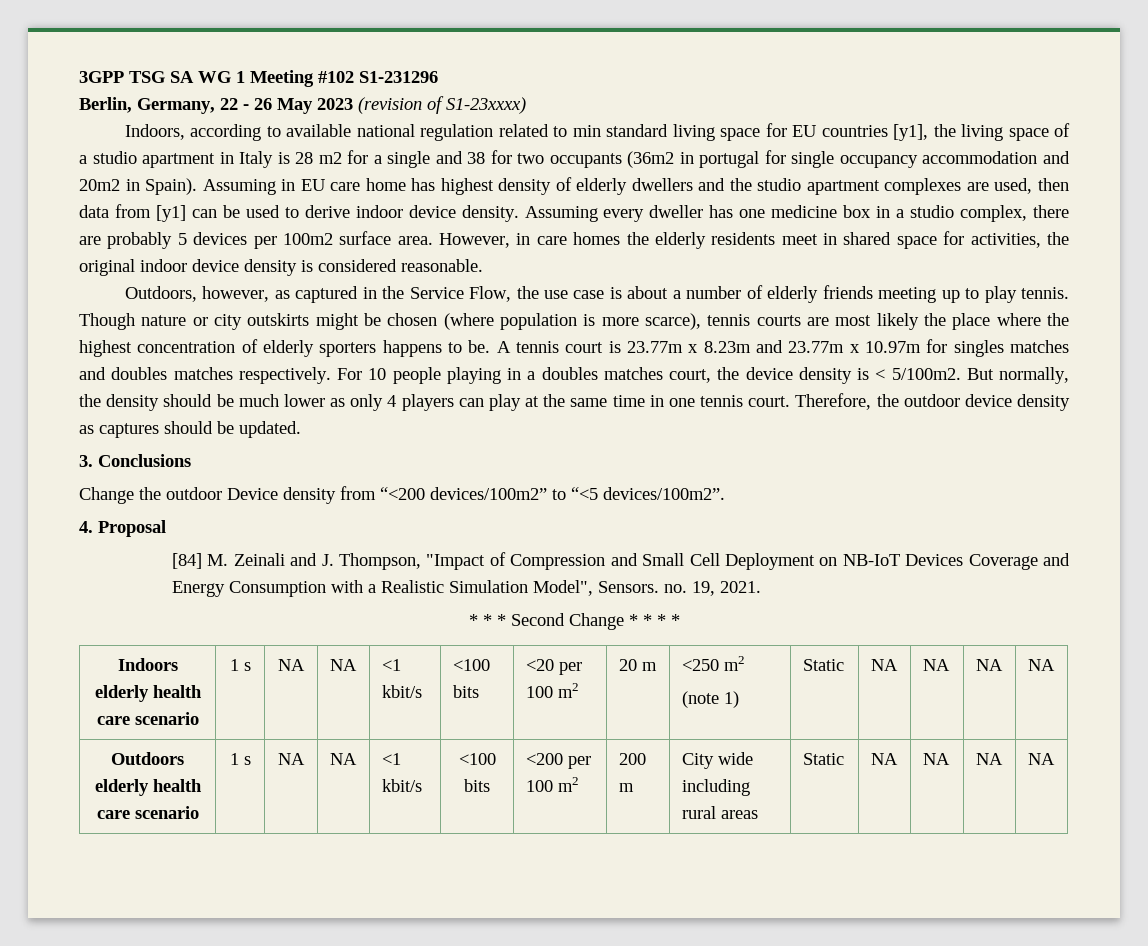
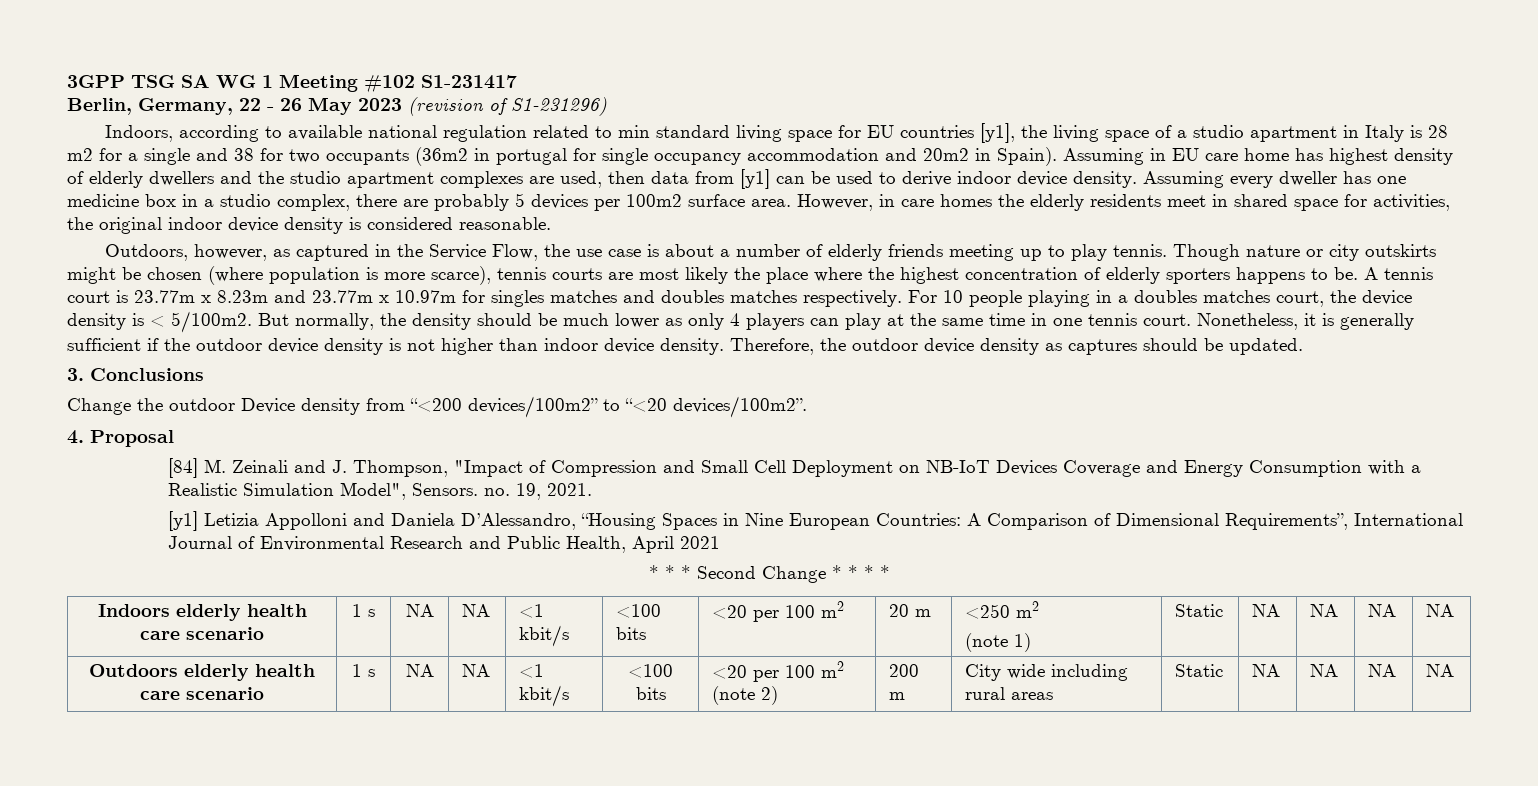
- 3GPP TSG SA WG 1 Meeting #102 S1-231296
+ 3GPP TSG SA WG 1 Meeting #102 S1-231417
- Berlin, Germany, 22 - 26 May 2023 (revision of S1-23xxxx)
+ Berlin, Germany, 22 - 26 May 2023 (revision of S1-231296)
+ Nonetheless, it is generally sufficient if the outdoor device density is not higher than indoor device density.
- Change the outdoor Device density from “<200 devices/100m2” to “<5 devices/100m2”.
+ Change the outdoor Device density from “<200 devices/100m2” to “<20 devices/100m2”.
+ [y1] Letizia Appolloni and Daniela D’Alessandro, “Housing Spaces in Nine European Countries: A Comparison of Dimensional Requirements”, International Journal of Environmental Research and Public Health, April 2021
- Outdoors elderly health care scenario | 1 s | NA | NA | <1 kbit/s | <100 bits | <200 per 100 m2 | 200 m | City wide including rural areas | Static | NA | NA | NA | NA
+ Outdoors elderly health care scenario | 1 s | NA | NA | <1 kbit/s | <100 bits | <20 per 100 m2 (note 2) | 200 m | City wide including rural areas | Static | NA | NA | NA | NA

